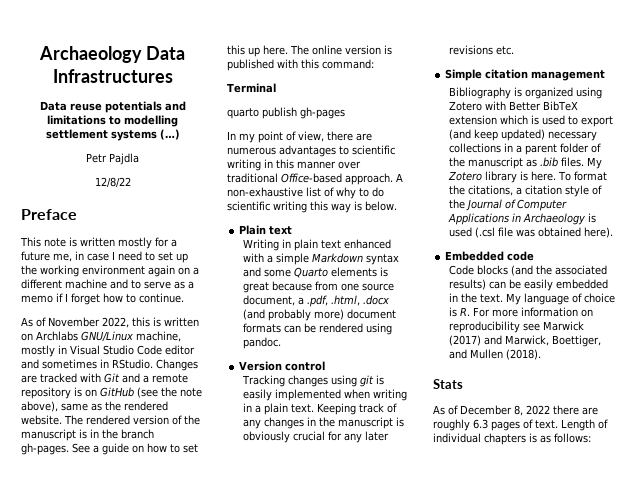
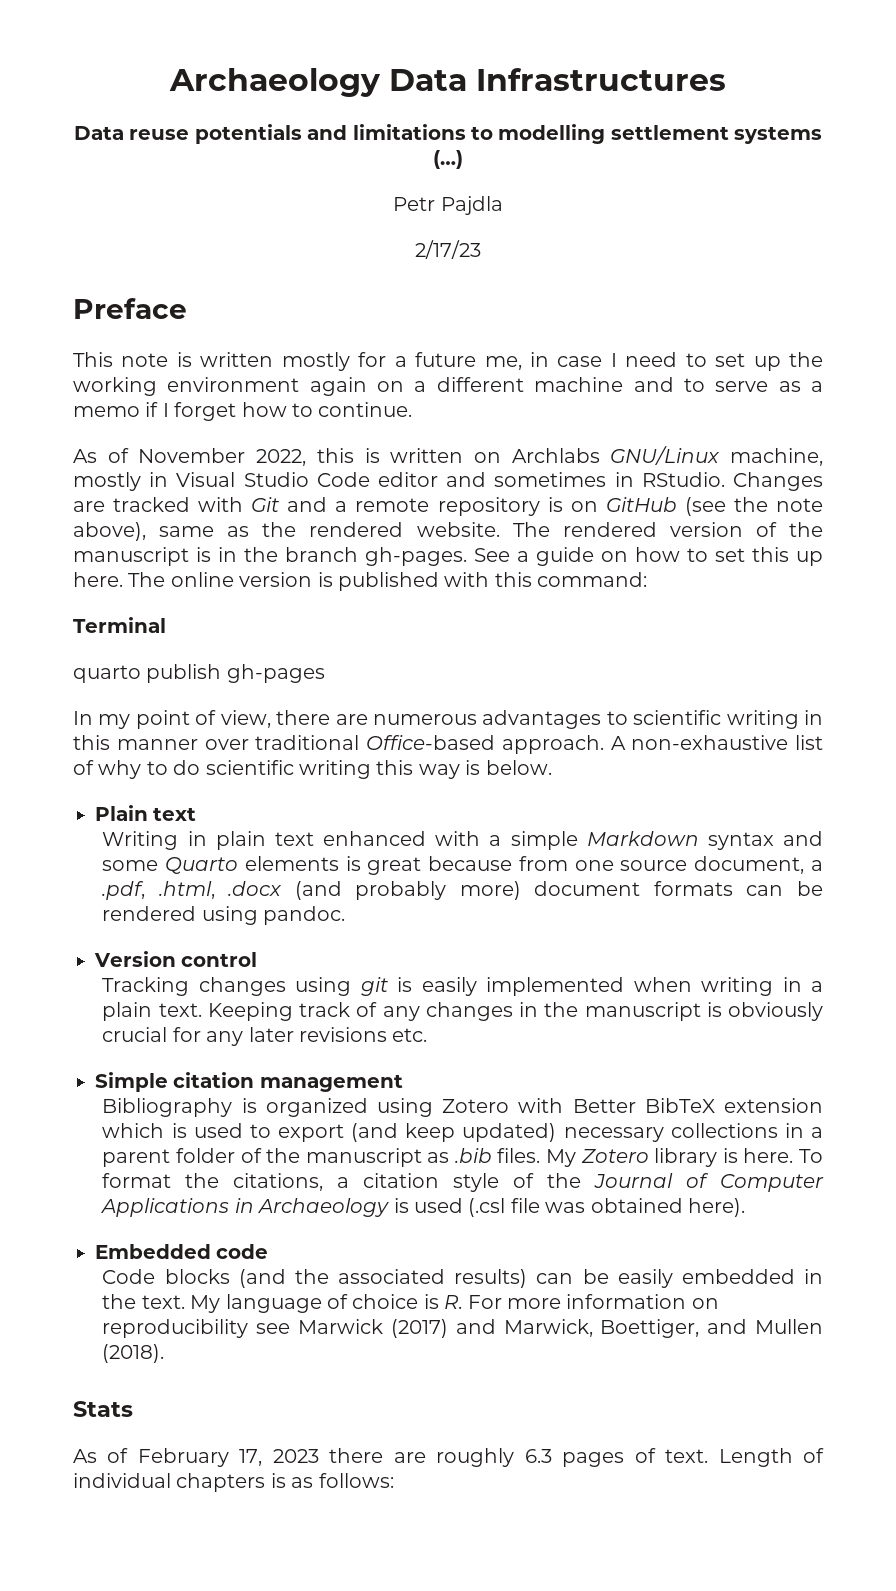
- 12/8/22
+ 2/17/23
- As of December 8, 2022 there are roughly 6.3 pages of text.
+ As of February 17, 2023 there are roughly 6.3 pages of text.

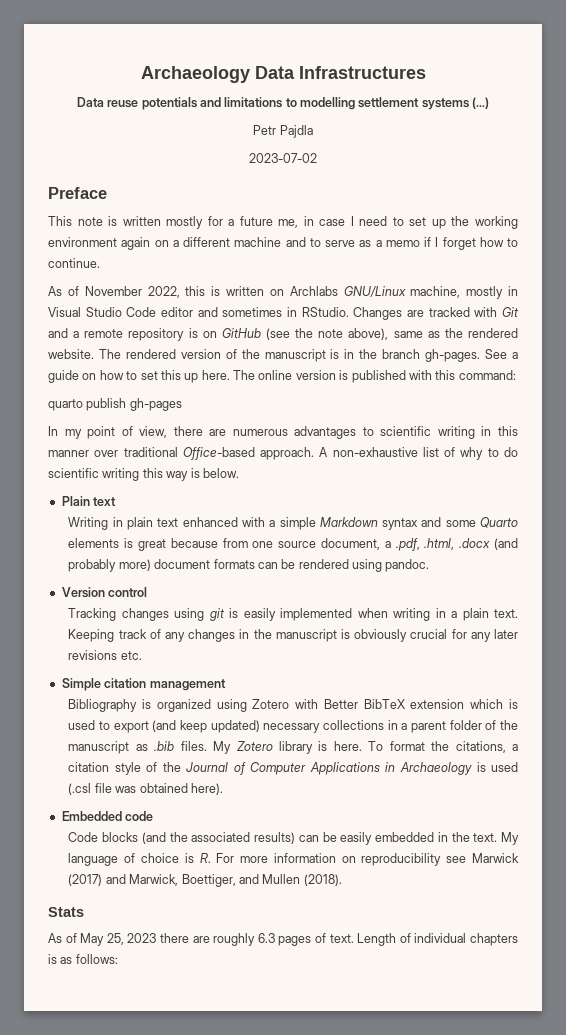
- 2/17/23
+ 2023-07-02
- Terminal
- As of February 17, 2023 there are roughly 6.3 pages of text.
+ As of May 25, 2023 there are roughly 6.3 pages of text.

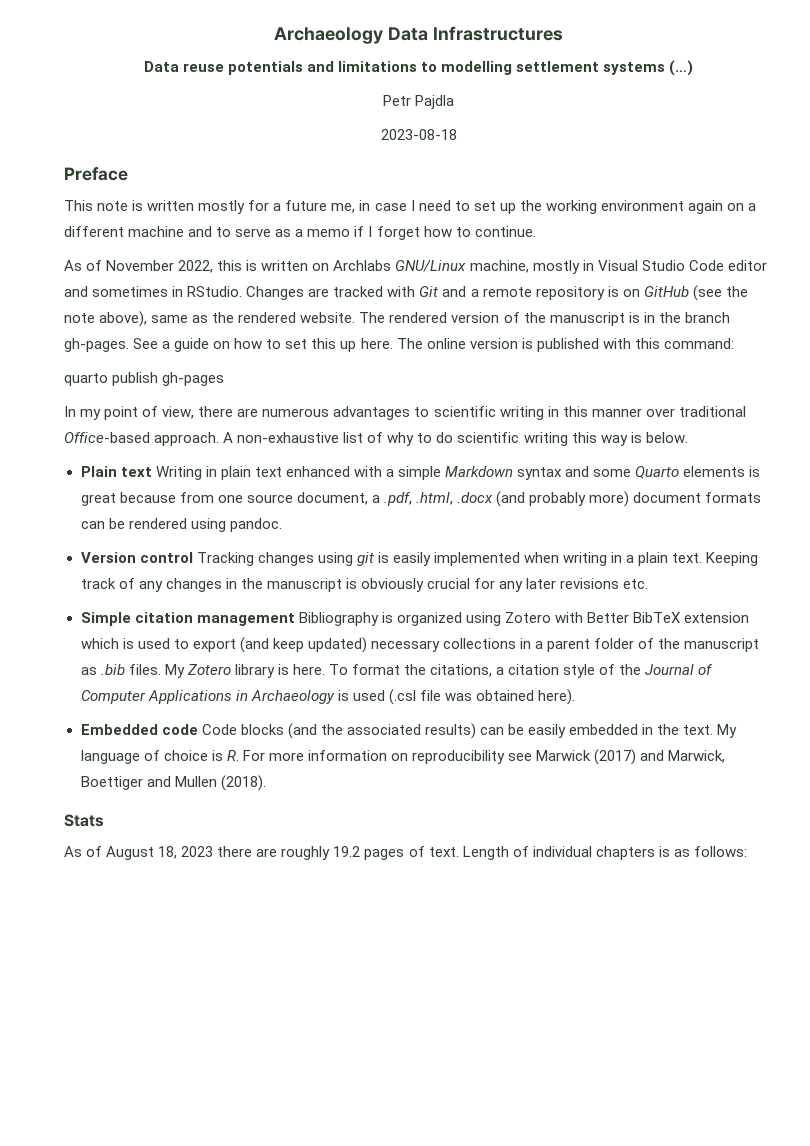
- 2023-07-02
+ 2023-08-18
- Plain text
- Writing in plain text enhanced with a simple Markdown syntax and some Quarto elements is great because from one source document, a .pdf, .html, .docx (and probably more) document formats can be rendered using pandoc.
+ Plain text Writing in plain text enhanced with a simple Markdown syntax and some Quarto elements is great because from one source document, a .pdf, .html, .docx (and probably more) document formats can be rendered using pandoc.
- Version control
- Tracking changes using git is easily implemented when writing in a plain text.
+ Version control Tracking changes using git is easily implemented when writing in a plain text.
- Simple citation management
- Bibliography is organized using Zotero with Better BibTeX extension which is used to export (and keep updated) necessary collections in a parent folder of the manuscript as .bib files.
+ Simple citation management Bibliography is organized using Zotero with Better BibTeX extension which is used to export (and keep updated) necessary collections in a parent folder of the manuscript as .bib files.
- Embedded code
- Code blocks (and the associated results) can be easily embedded in the text.
+ Embedded code Code blocks (and the associated results) can be easily embedded in the text.
- My language of choice is R. For more information on reproducibility see Marwick (2017) and Marwick, Boettiger, and Mullen (2018).
+ My language of choice is R. For more information on reproducibility see Marwick (2017) and Marwick, Boettiger and Mullen (2018).
- As of May 25, 2023 there are roughly 6.3 pages of text.
+ As of August 18, 2023 there are roughly 19.2 pages of text.

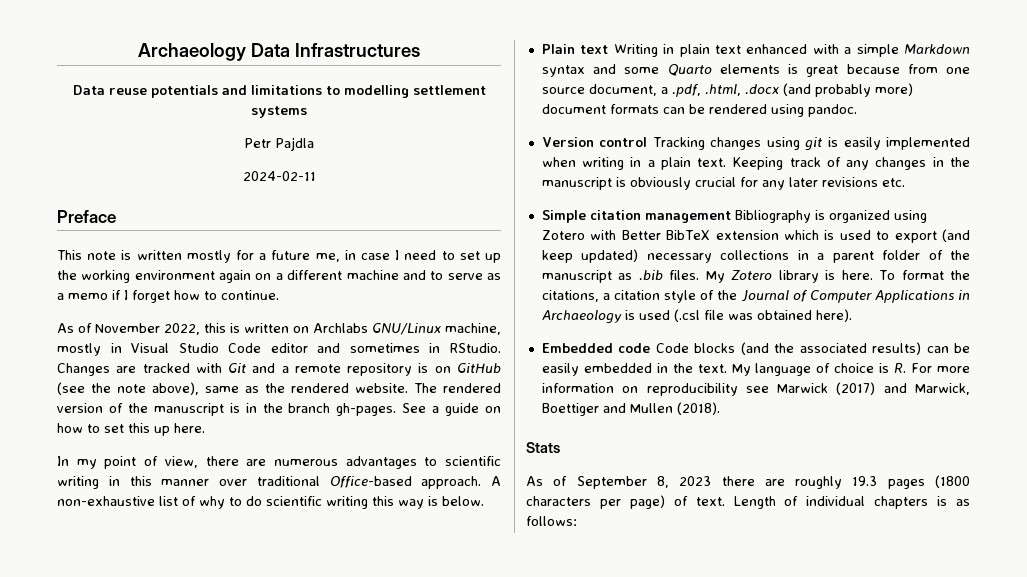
- Data reuse potentials and limitations to modelling settlement systems (…)
+ Data reuse potentials and limitations to modelling settlement systems
- 2023-08-18
+ 2024-02-11
- The online version is published with this command:
- quarto publish gh-pages
- As of August 18, 2023 there are roughly 19.2 pages of text.
+ As of September 8, 2023 there are roughly 19.3 pages (1800 characters per page) of text.

